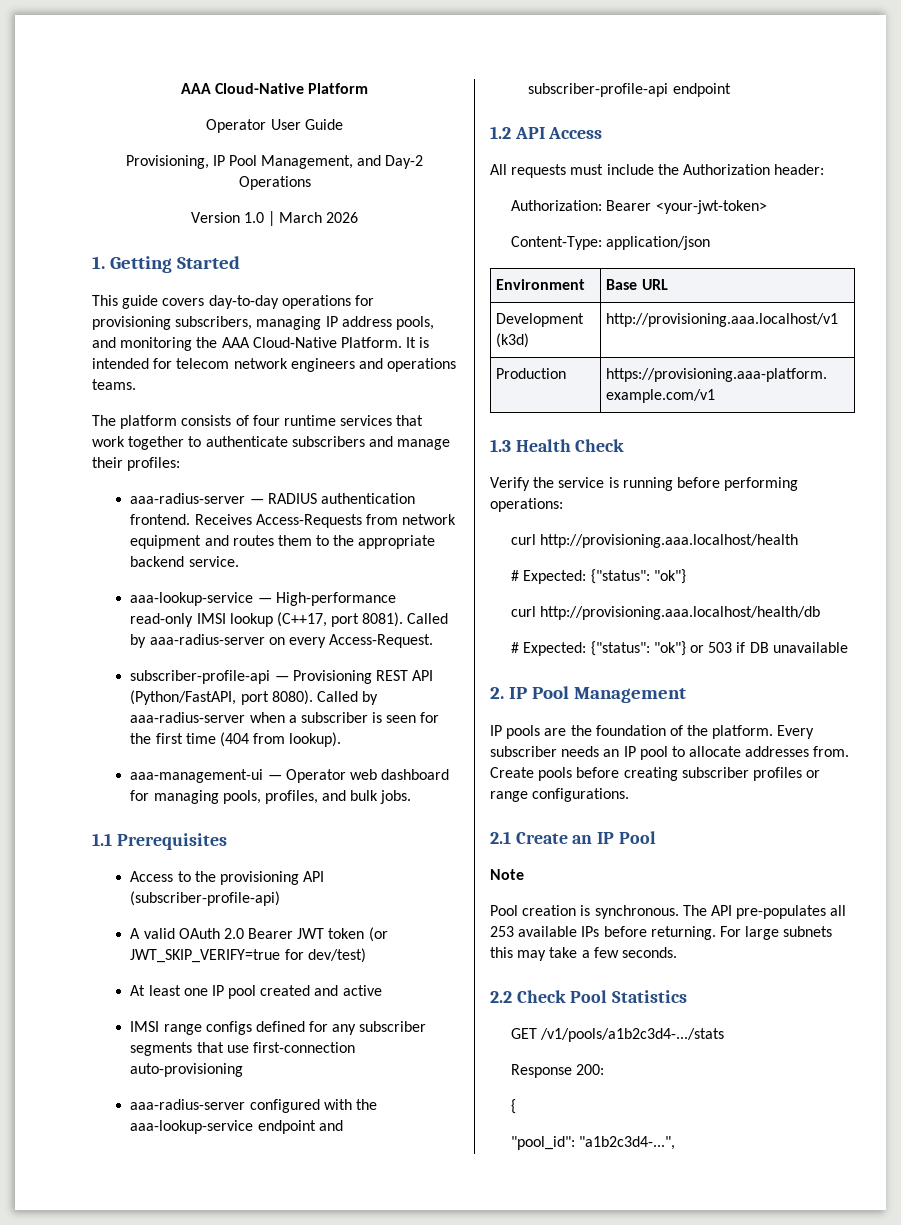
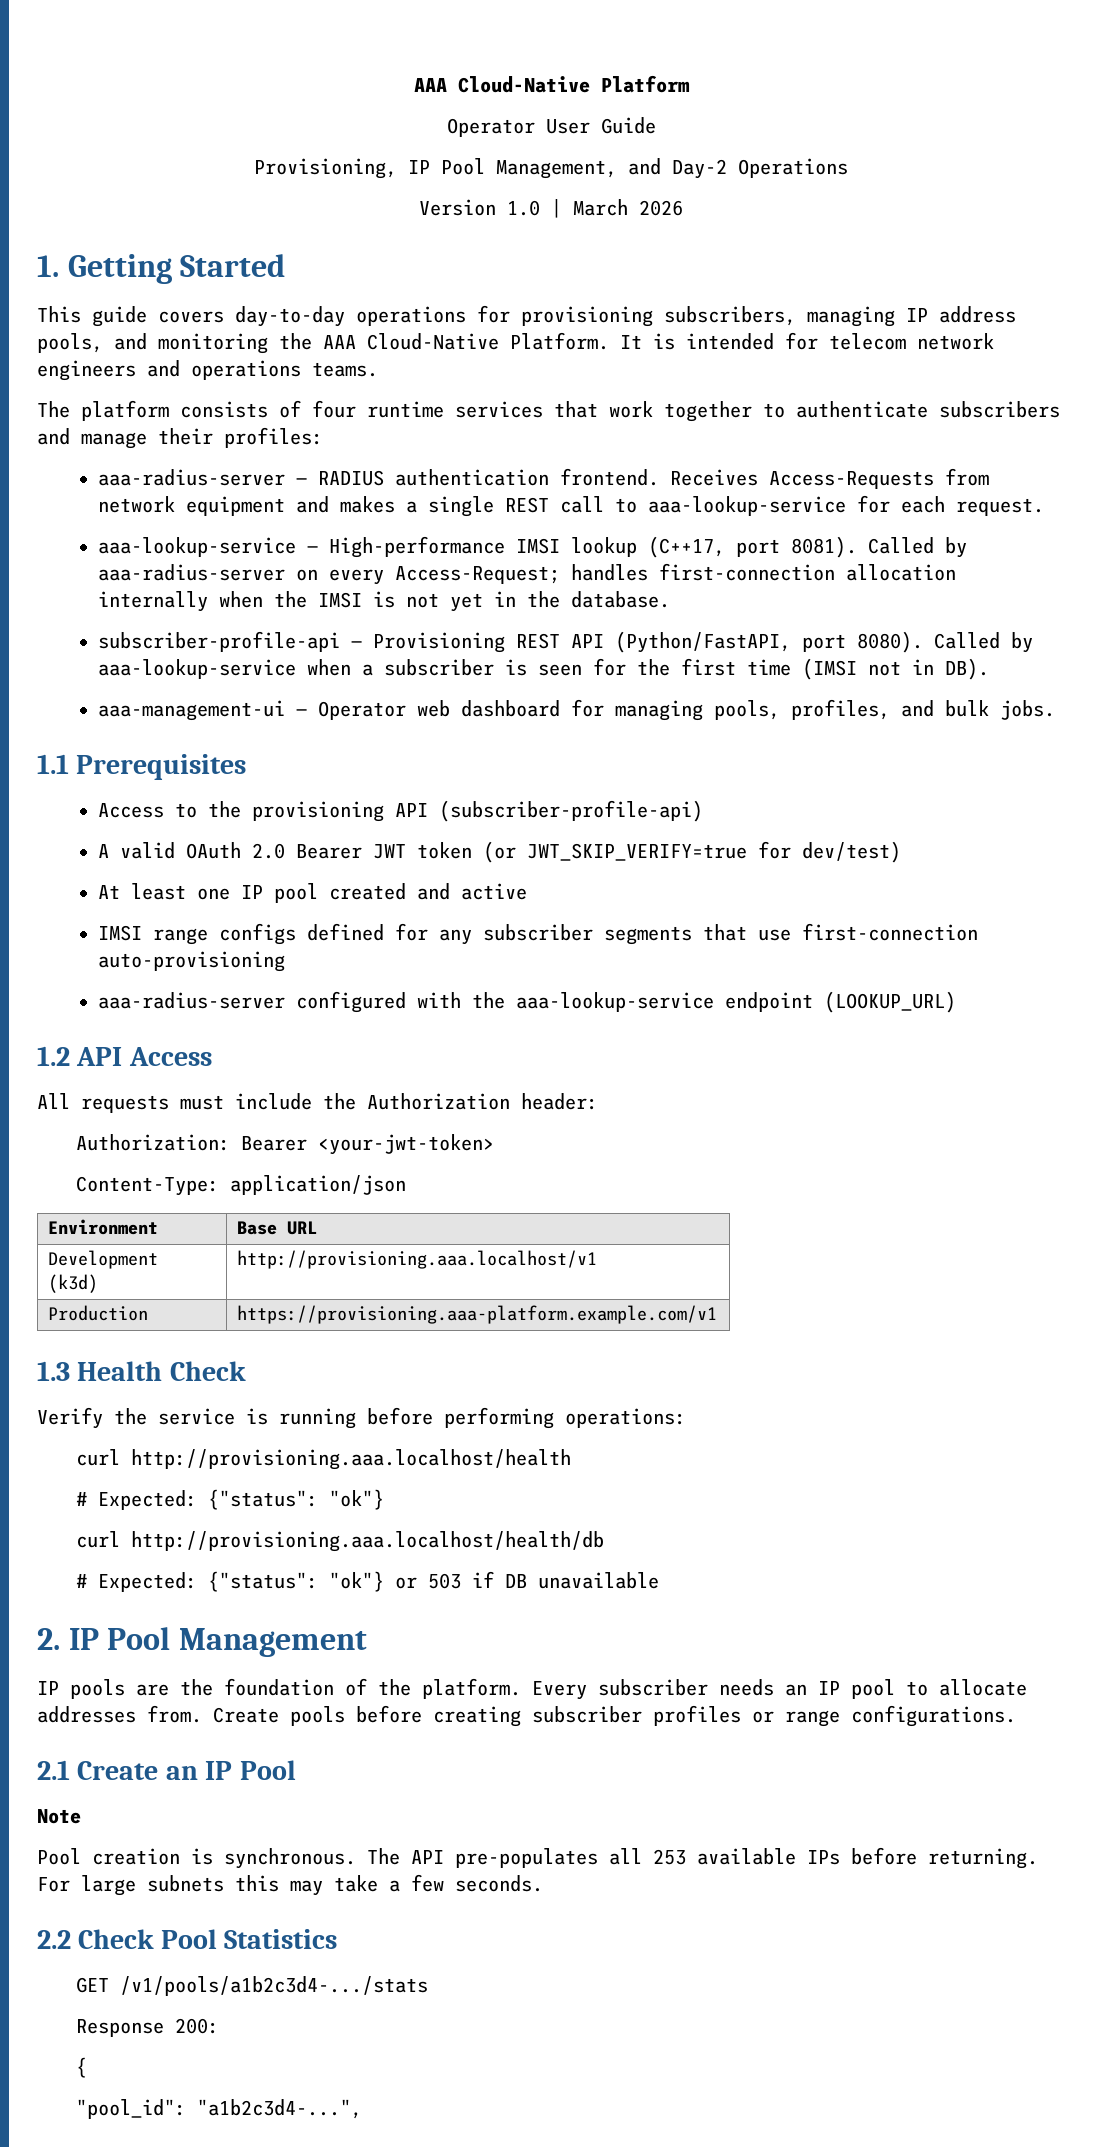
- Receives Access-Requests from network equipment and routes them to the appropriate backend service.
+ Receives Access-Requests from network equipment and makes a single REST call to aaa-lookup-service for each request.
- aaa-lookup-service — High-performance read-only IMSI lookup (C++17, port 8081).
+ aaa-lookup-service — High-performance IMSI lookup (C++17, port 8081).
- Called by aaa-radius-server on every Access-Request.
+ Called by aaa-radius-server on every Access-Request; handles first-connection allocation internally when the IMSI is not yet in the database.
- Called by aaa-radius-server when a subscriber is seen for the first time (404 from lookup).
+ Called by aaa-lookup-service when a subscriber is seen for the first time (IMSI not in DB).
- aaa-radius-server configured with the aaa-lookup-service endpoint and subscriber-profile-api endpoint
+ aaa-radius-server configured with the aaa-lookup-service endpoint (LOOKUP_URL)

